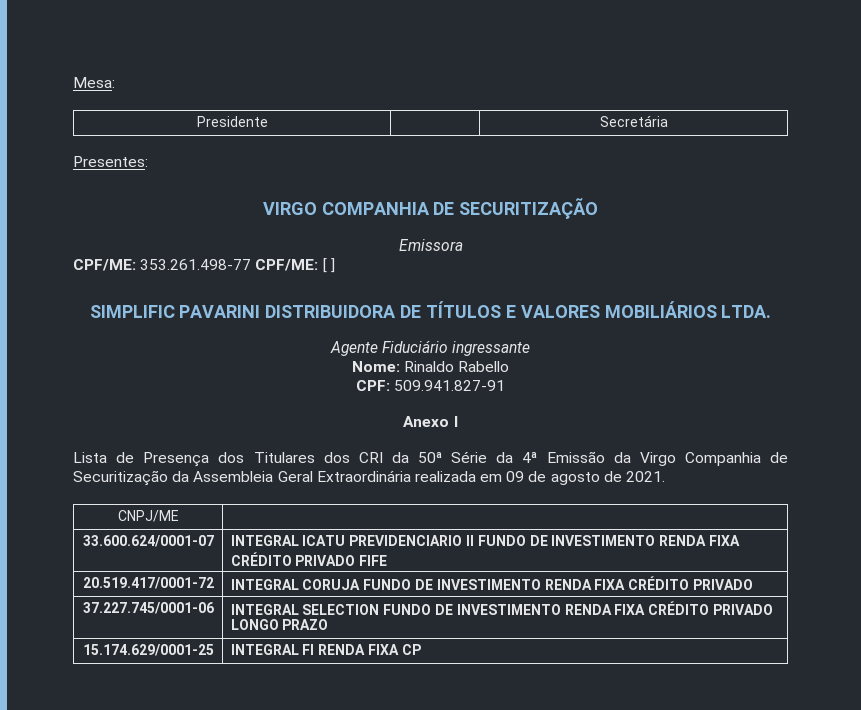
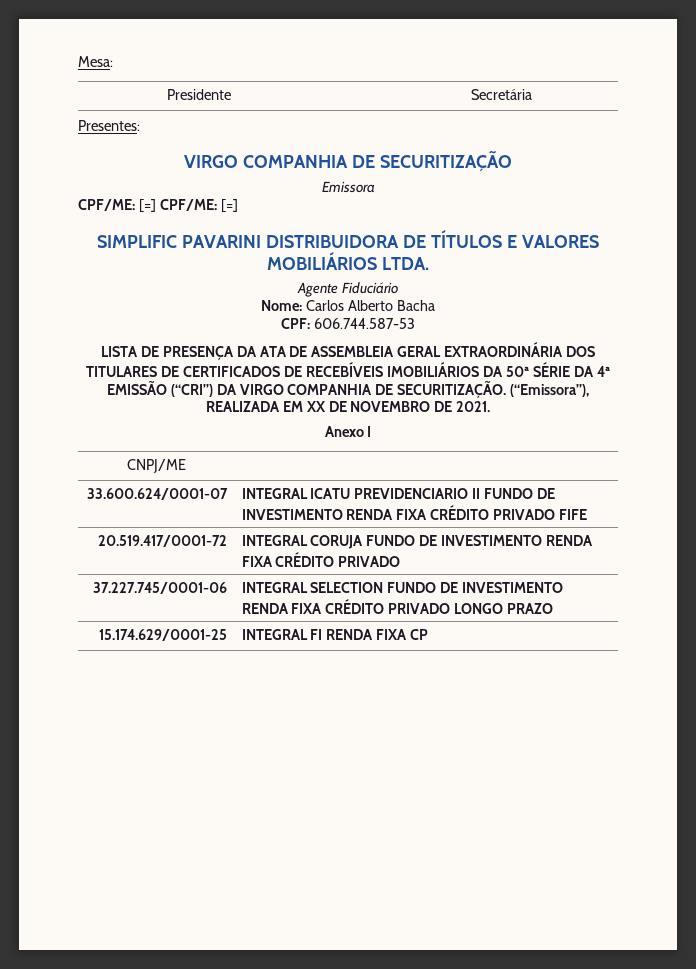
- CPF/ME: 353.261.498-77 CPF/ME: [ ]
+ CPF/ME: [=] CPF/ME: [=]
- Agente Fiduciário ingressante
+ Agente Fiduciário
- Nome: Rinaldo Rabello
- CPF: 509.941.827-91
+ Nome: Carlos Alberto Bacha
+ CPF: 606.744.587-53
+ LISTA DE PRESENÇA DA ATA DE ASSEMBLEIA GERAL EXTRAORDINÁRIA DOS TITULARES DE CERTIFICADOS DE RECEBÍVEIS IMOBILIÁRIOS DA 50ª SÉRIE DA 4ª EMISSÃO (“CRI”) DA VIRGO COMPANHIA DE SECURITIZAÇÃO. (“Emissora”), REALIZADA EM XX DE NOVEMBRO DE 2021.
  Anexo I
- Lista de Presença dos Titulares dos CRI da 50ª Série da 4ª Emissão da Virgo Companhia de Securitização da Assembleia Geral Extraordinária realizada em 09 de agosto de 2021.

